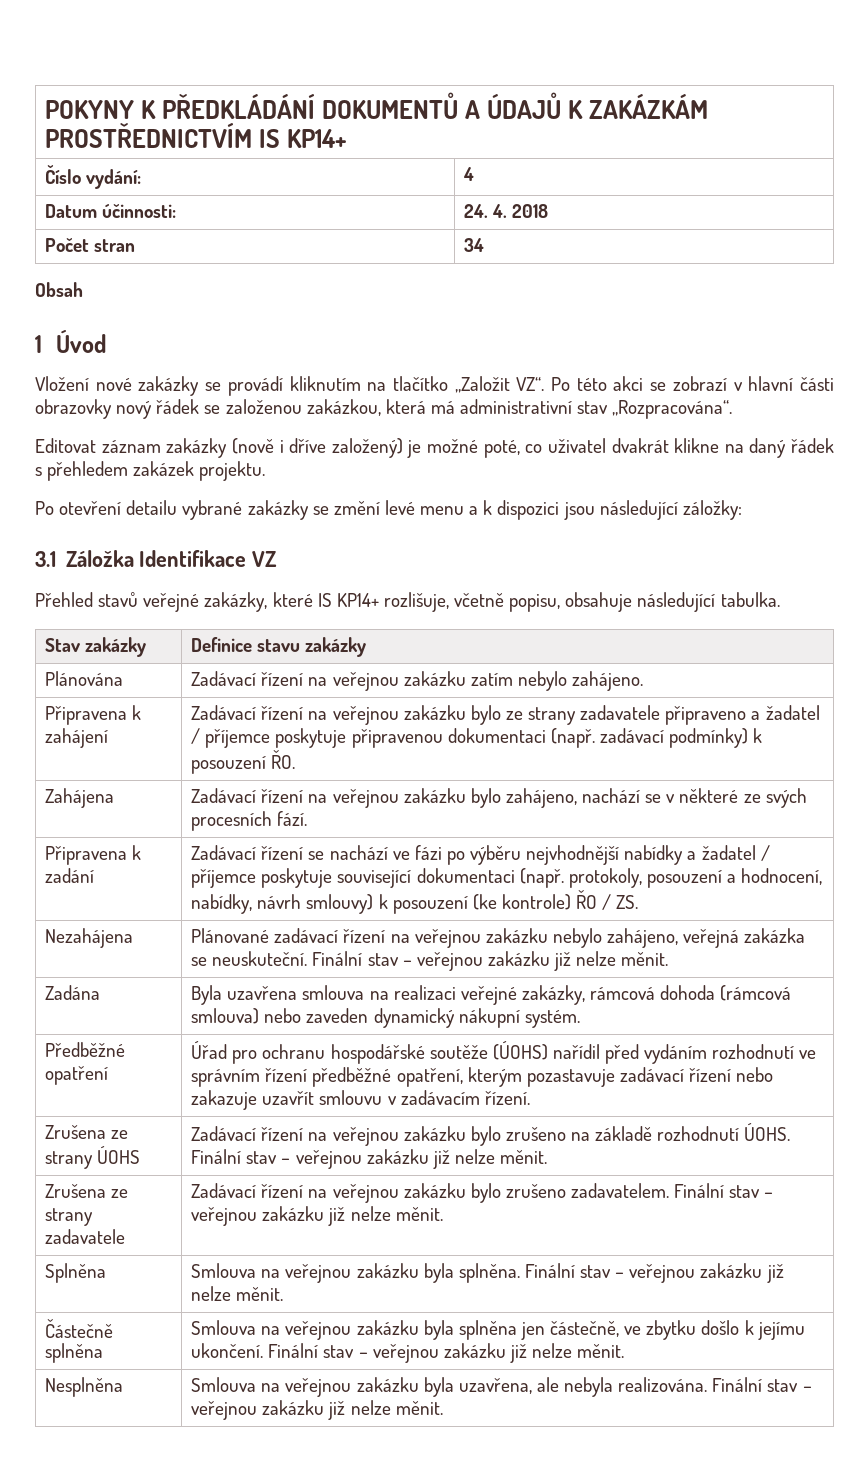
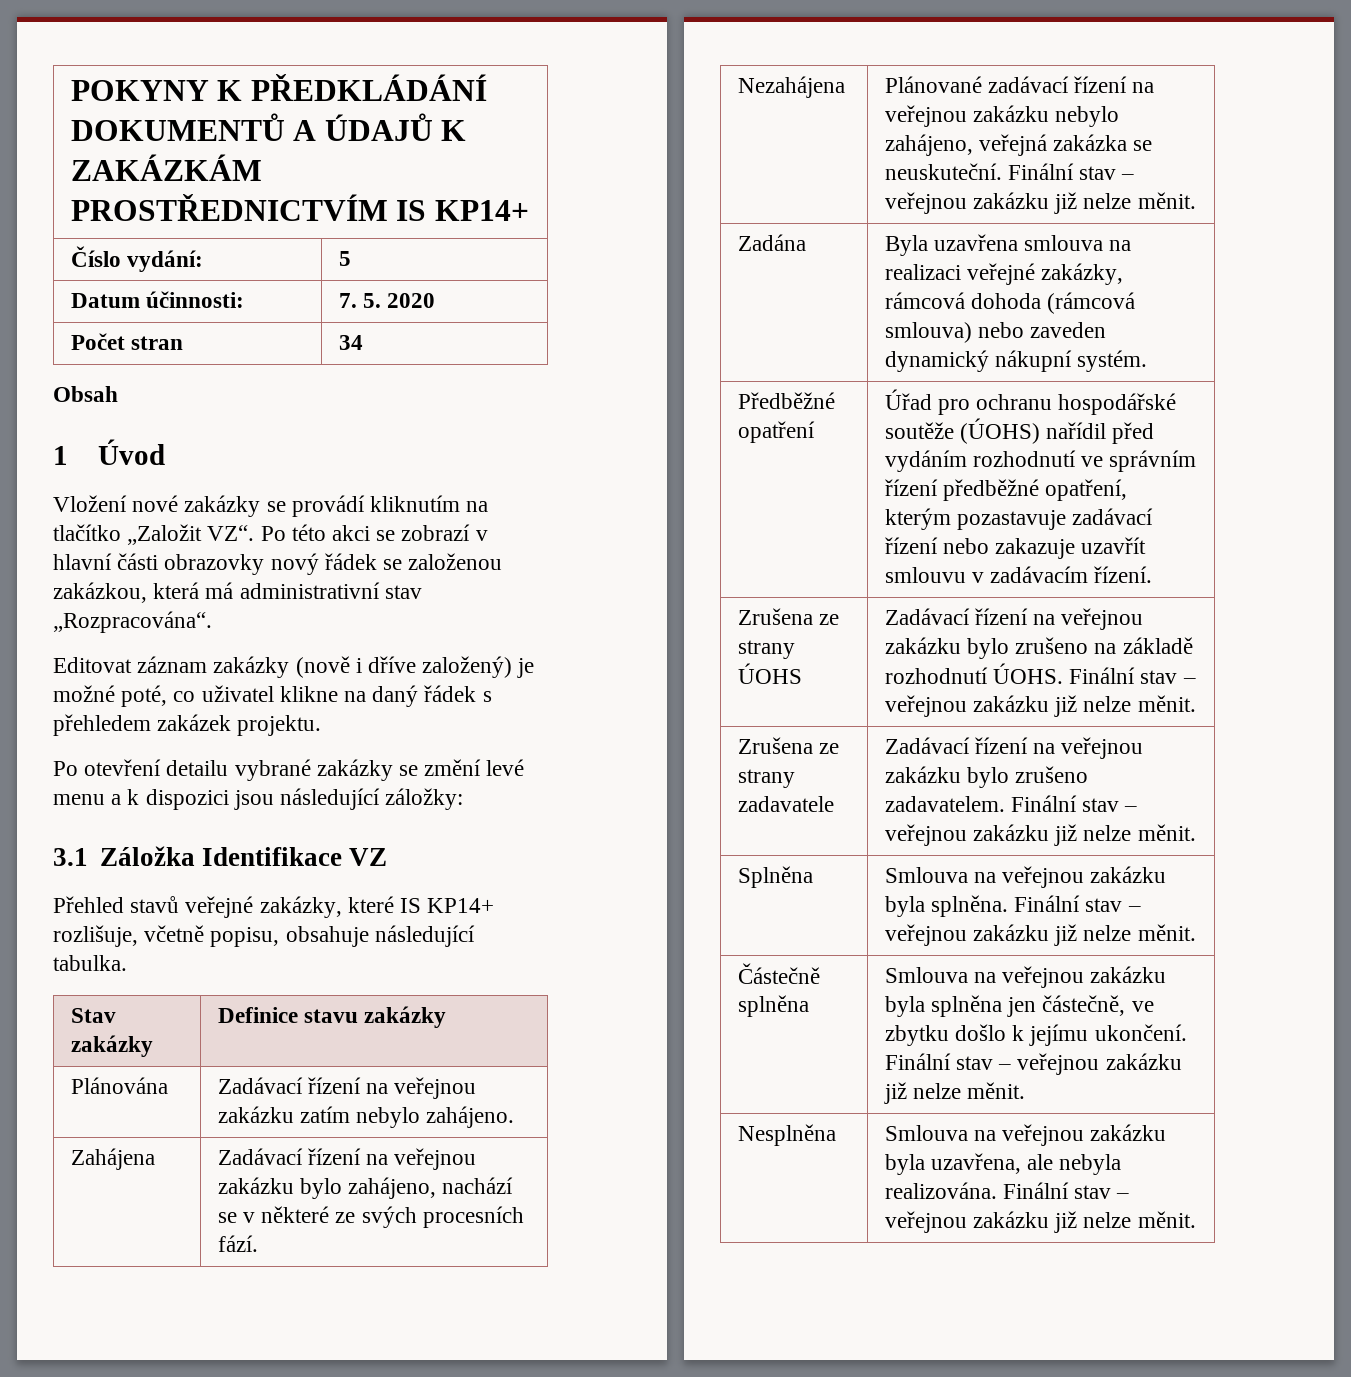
- Číslo vydání: | 4
+ Číslo vydání: | 5
- Datum účinnosti: | 24. 4. 2018
+ Datum účinnosti: | 7. 5. 2020
- Editovat záznam zakázky (nově i dříve založený) je možné poté, co uživatel dvakrát klikne na daný řádek s přehledem zakázek projektu.
+ Editovat záznam zakázky (nově i dříve založený) je možné poté, co uživatel klikne na daný řádek s přehledem zakázek projektu.
- Připravena k zahájení | Zadávací řízení na veřejnou zakázku bylo ze strany zadavatele připraveno a žadatel / příjemce poskytuje připravenou dokumentaci (např. zadávací podmínky) k posouzení ŘO.
- Připravena k zadání | Zadávací řízení se nachází ve fázi po výběru nejvhodnější nabídky a žadatel / příjemce poskytuje související dokumentaci (např. protokoly, posouzení a hodnocení, nabídky, návrh smlouvy) k posouzení (ke kontrole) ŘO / ZS.

